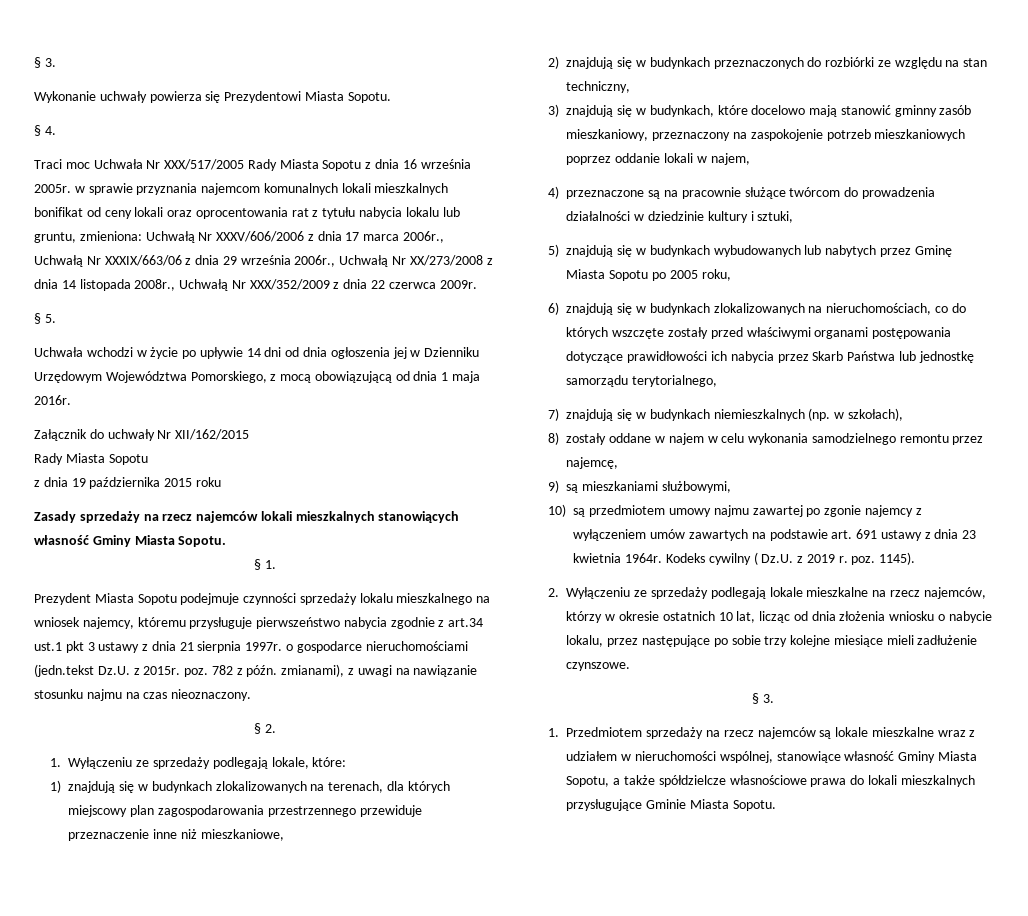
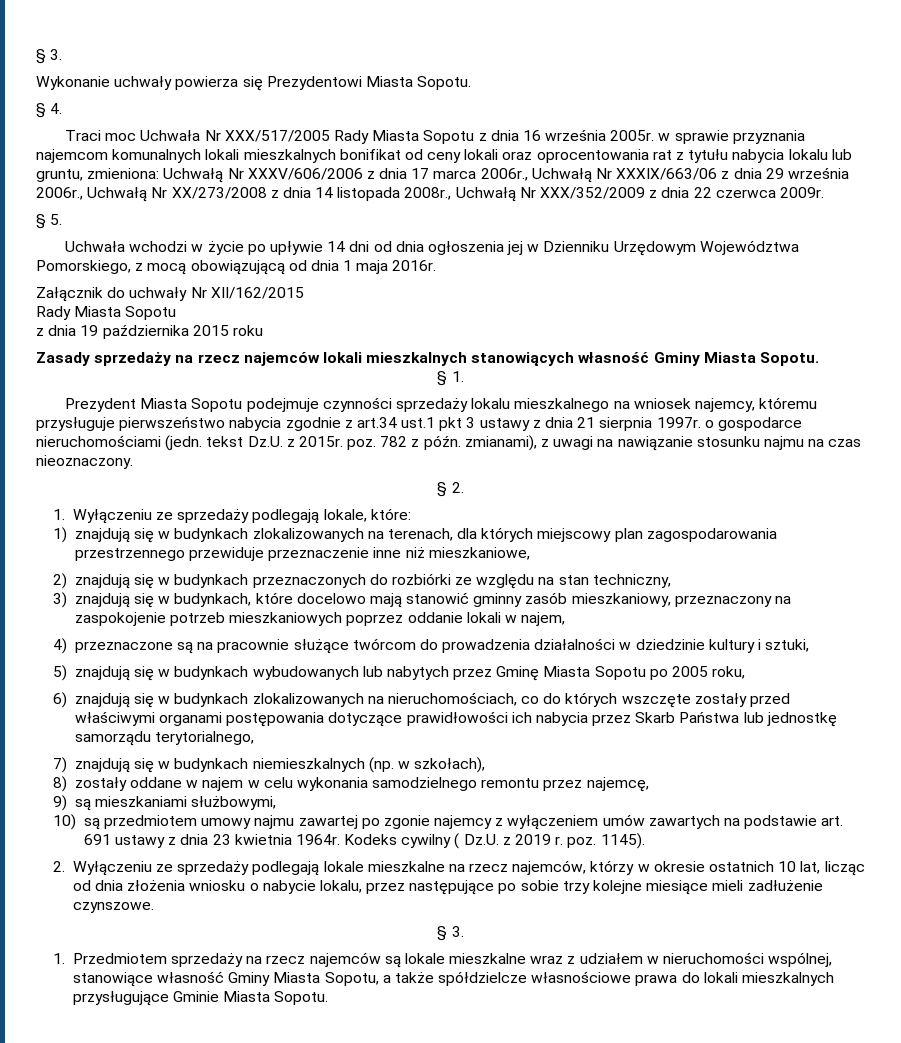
- Prezydent Miasta Sopotu podejmuje czynności sprzedaży lokalu mieszkalnego na wniosek najemcy, któremu przysługuje pierwszeństwo nabycia zgodnie z art.34 ust.1 pkt 3 ustawy z dnia 21 sierpnia 1997r. o gospodarce nieruchomościami (jedn.tekst Dz.U. z 2015r. poz. 782 z późn. zmianami), z uwagi na nawiązanie stosunku najmu na czas nieoznaczony.
+ Prezydent Miasta Sopotu podejmuje czynności sprzedaży lokalu mieszkalnego na wniosek najemcy, któremu przysługuje pierwszeństwo nabycia zgodnie z art.34 ust.1 pkt 3 ustawy z dnia 21 sierpnia 1997r. o gospodarce nieruchomościami (jedn. tekst Dz.U. z 2015r. poz. 782 z późn. zmianami), z uwagi na nawiązanie stosunku najmu na czas nieoznaczony.

